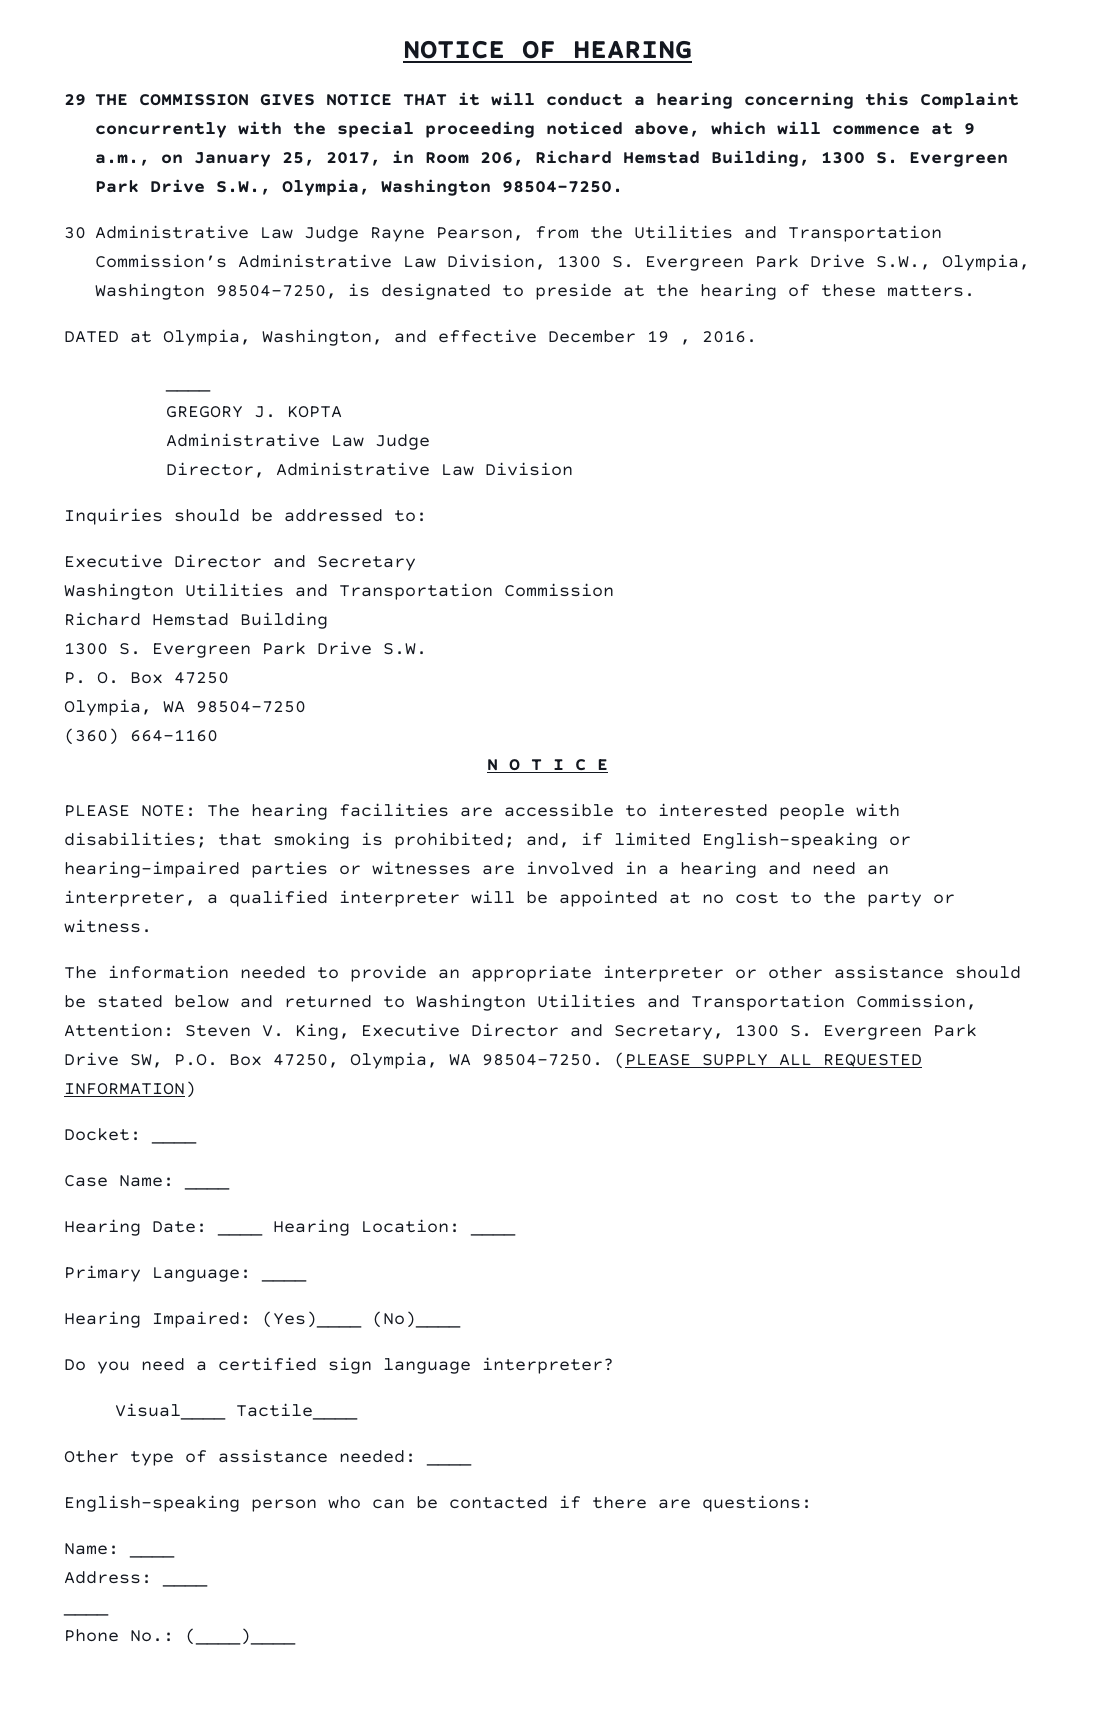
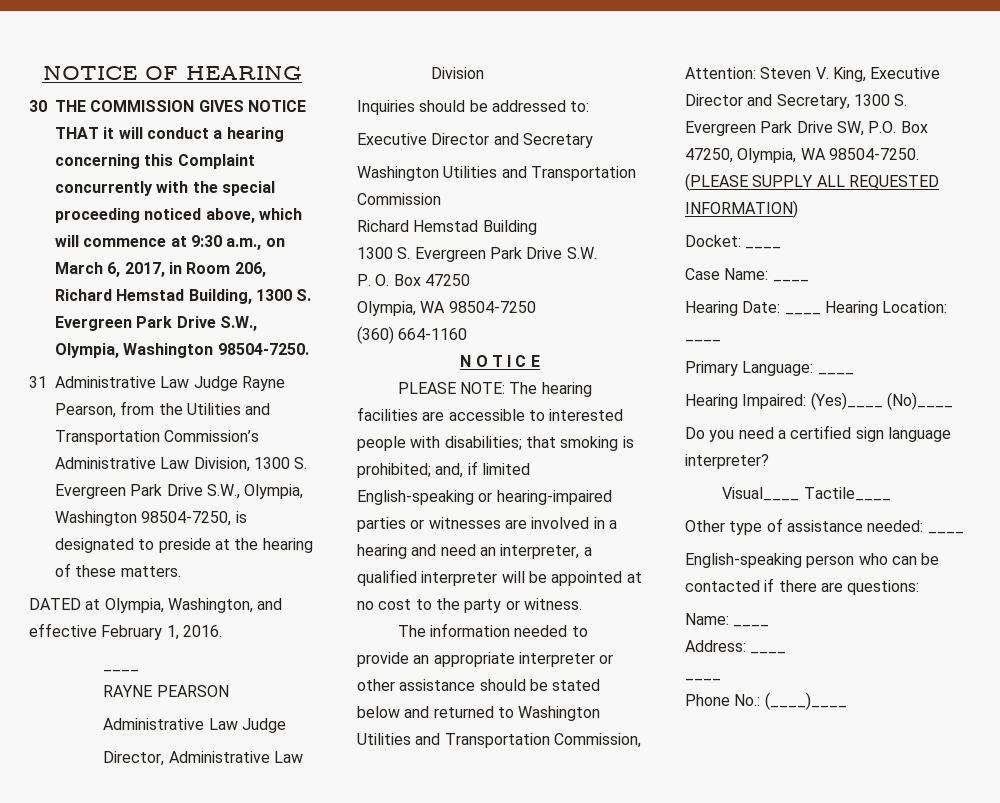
- 29 THE COMMISSION GIVES NOTICE THAT it will conduct a hearing concerning this Complaint concurrently with the special proceeding noticed above, which will commence at 9 a.m., on January 25, 2017, in Room 206, Richard Hemstad Building, 1300 S. Evergreen Park Drive S.W., Olympia, Washington 98504-7250.
+ 30 THE COMMISSION GIVES NOTICE THAT it will conduct a hearing concerning this Complaint concurrently with the special proceeding noticed above, which will commence at 9:30 a.m., on March 6, 2017, in Room 206, Richard Hemstad Building, 1300 S. Evergreen Park Drive S.W., Olympia, Washington 98504-7250.
- 30 Administrative Law Judge Rayne Pearson, from the Utilities and Transportation Commission’s Administrative Law Division, 1300 S. Evergreen Park Drive S.W., Olympia, Washington 98504-7250, is designated to preside at the hearing of these matters.
+ 31 Administrative Law Judge Rayne Pearson, from the Utilities and Transportation Commission’s Administrative Law Division, 1300 S. Evergreen Park Drive S.W., Olympia, Washington 98504-7250, is designated to preside at the hearing of these matters.
- DATED at Olympia, Washington, and effective December 19 , 2016.
+ DATED at Olympia, Washington, and effective February 1, 2016.
- GREGORY J. KOPTA
+ RAYNE PEARSON

